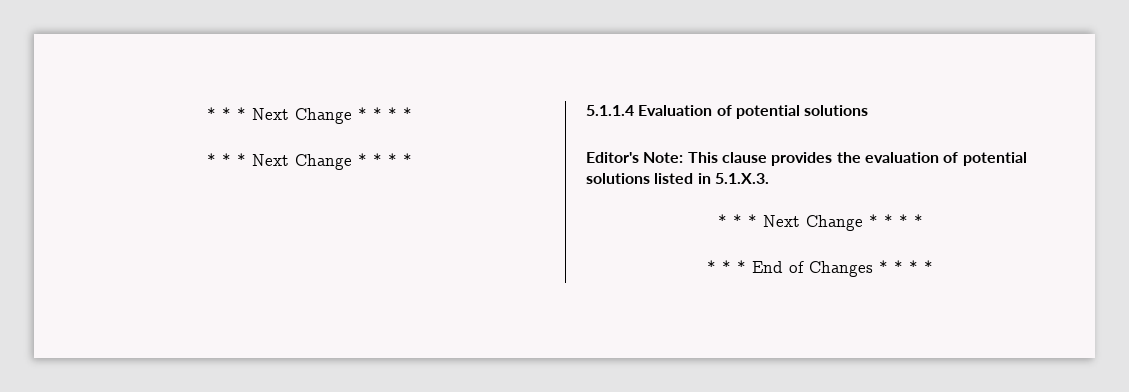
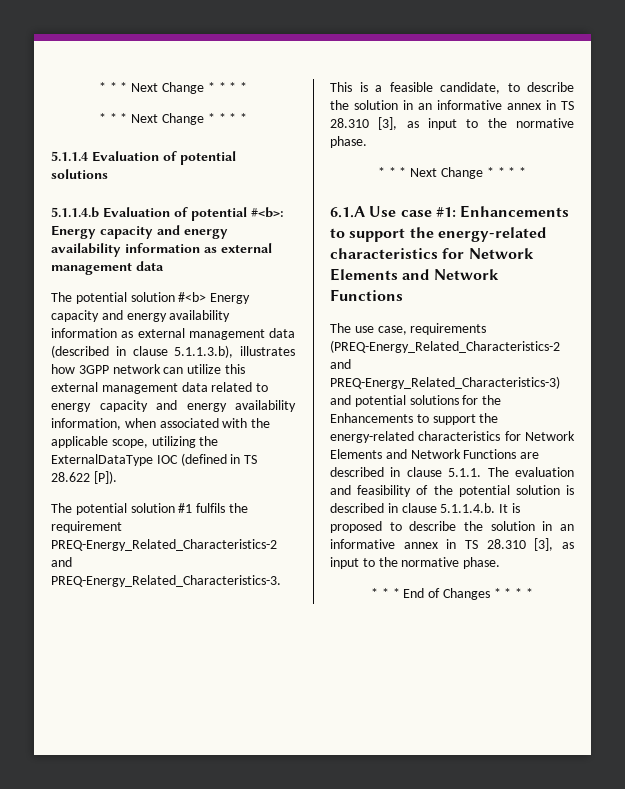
- Editor's Note: This clause provides the evaluation of potential solutions listed in 5.1.X.3.
+ 5.1.1.4.b Evaluation of potential #<b>: Energy capacity and energy availability information as external management data
+ The potential solution #<b> Energy capacity and energy availability information as external management data (described in clause 5.1.1.3.b), illustrates how 3GPP network can utilize this external management data related to energy capacity and energy availability information, when associated with the applicable scope, utilizing the ExternalDataType IOC (defined in TS 28.622 [P]).
+ The potential solution #1 fulfils the requirement PREQ-Energy_Related_Characteristics-2 and PREQ-Energy_Related_Characteristics-3. This is a feasible candidate, to describe the solution in an informative annex in TS 28.310 [3], as input to the normative phase.
  * * * Next Change * * * *
+ 6.1.A Use case #1: Enhancements to support the energy-related characteristics for Network Elements and Network Functions
+ The use case, requirements (PREQ-Energy_Related_Characteristics-2 and PREQ-Energy_Related_Characteristics-3) and potential solutions for the Enhancements to support the energy-related characteristics for Network Elements and Network Functions are described in clause 5.1.1. The evaluation and feasibility of the potential solution is described in clause 5.1.1.4.b. It is proposed to describe the solution in an informative annex in TS 28.310 [3], as input to the normative phase.

